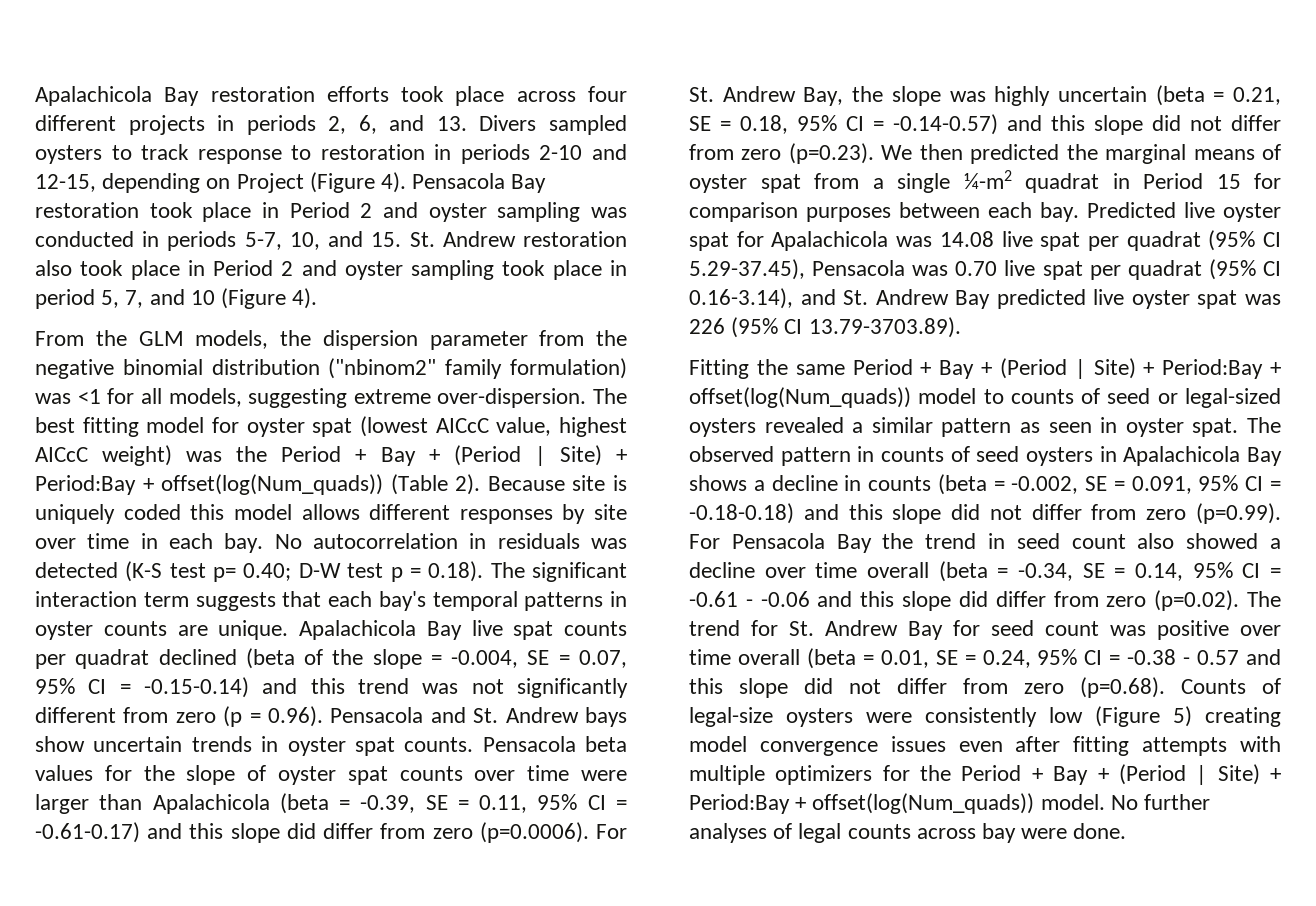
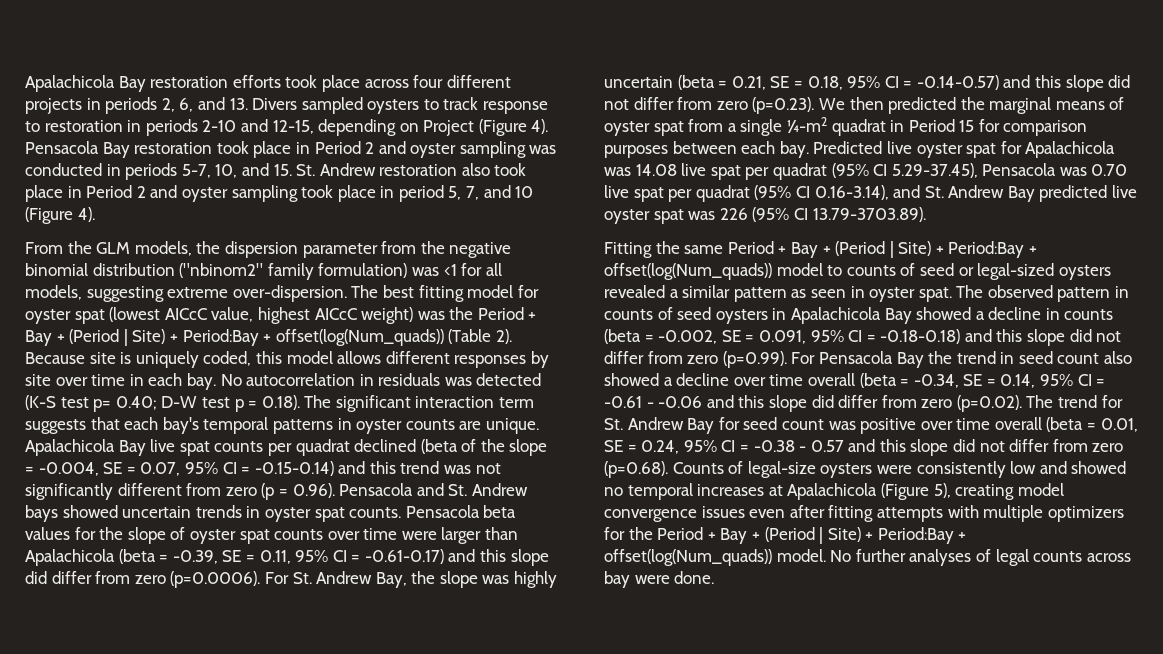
- Because site is uniquely coded this model allows different responses by site over time in each bay.
+ Because site is uniquely coded, this model allows different responses by site over time in each bay.
- Apalachicola Bay live spat counts per quadrat declined (beta of the slope = -0.004, SE = 0.07, 95% CI = -0.15-0.14) and this trend was not significantly different from zero (p = 0.96). Pensacola and St. Andrew bays show uncertain trends in oyster spat counts.
+ Apalachicola Bay live spat counts per quadrat declined (beta of the slope = -0.004, SE = 0.07, 95% CI = -0.15-0.14) and this trend was not significantly different from zero (p = 0.96). Pensacola and St. Andrew bays showed uncertain trends in oyster spat counts.
- The observed pattern in counts of seed oysters in Apalachicola Bay shows a decline in counts (beta = -0.002, SE = 0.091, 95% CI = -0.18-0.18) and this slope did not differ from zero (p=0.99). For Pensacola Bay the trend in seed count also showed a decline over time overall (beta = -0.34, SE = 0.14, 95% CI = -0.61 - -0.06 and this slope did differ from zero (p=0.02). The trend for St. Andrew Bay for seed count was positive over time overall (beta = 0.01, SE = 0.24, 95% CI = -0.38 - 0.57 and this slope did not differ from zero (p=0.68). Counts of legal-size oysters were consistently low (Figure 5) creating model convergence issues even after fitting attempts with multiple optimizers for the Period + Bay + (Period | Site) + Period:Bay + offset(log(Num_quads)) model.
+ The observed pattern in counts of seed oysters in Apalachicola Bay showed a decline in counts (beta = -0.002, SE = 0.091, 95% CI = -0.18-0.18) and this slope did not differ from zero (p=0.99). For Pensacola Bay the trend in seed count also showed a decline over time overall (beta = -0.34, SE = 0.14, 95% CI = -0.61 - -0.06 and this slope did differ from zero (p=0.02). The trend for St. Andrew Bay for seed count was positive over time overall (beta = 0.01, SE = 0.24, 95% CI = -0.38 - 0.57 and this slope did not differ from zero (p=0.68). Counts of legal-size oysters were consistently low and showed no temporal increases at Apalachicola (Figure 5), creating model convergence issues even after fitting attempts with multiple optimizers for the Period + Bay + (Period | Site) + Period:Bay + offset(log(Num_quads)) model.

